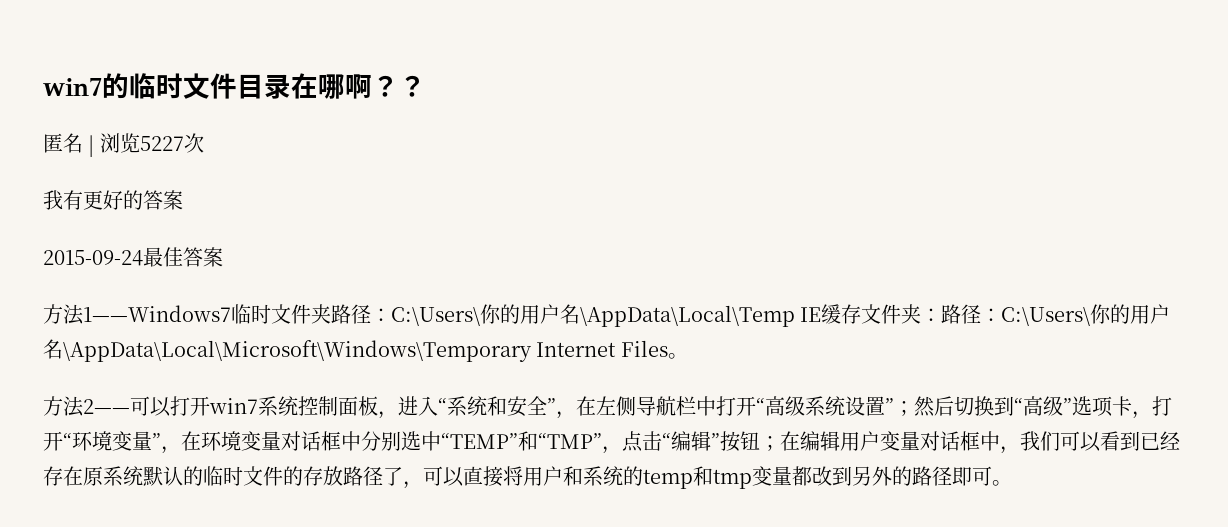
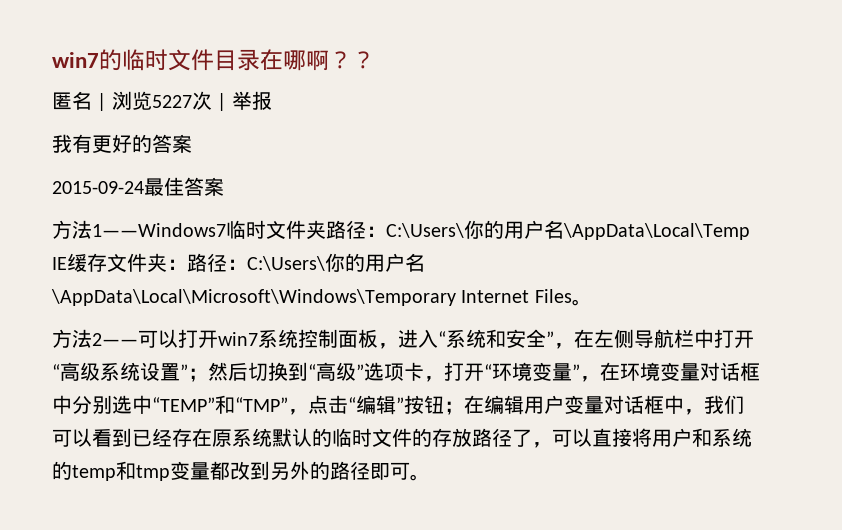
- 匿名 | 浏览5227次
+ 匿名 | 浏览5227次 | 举报

